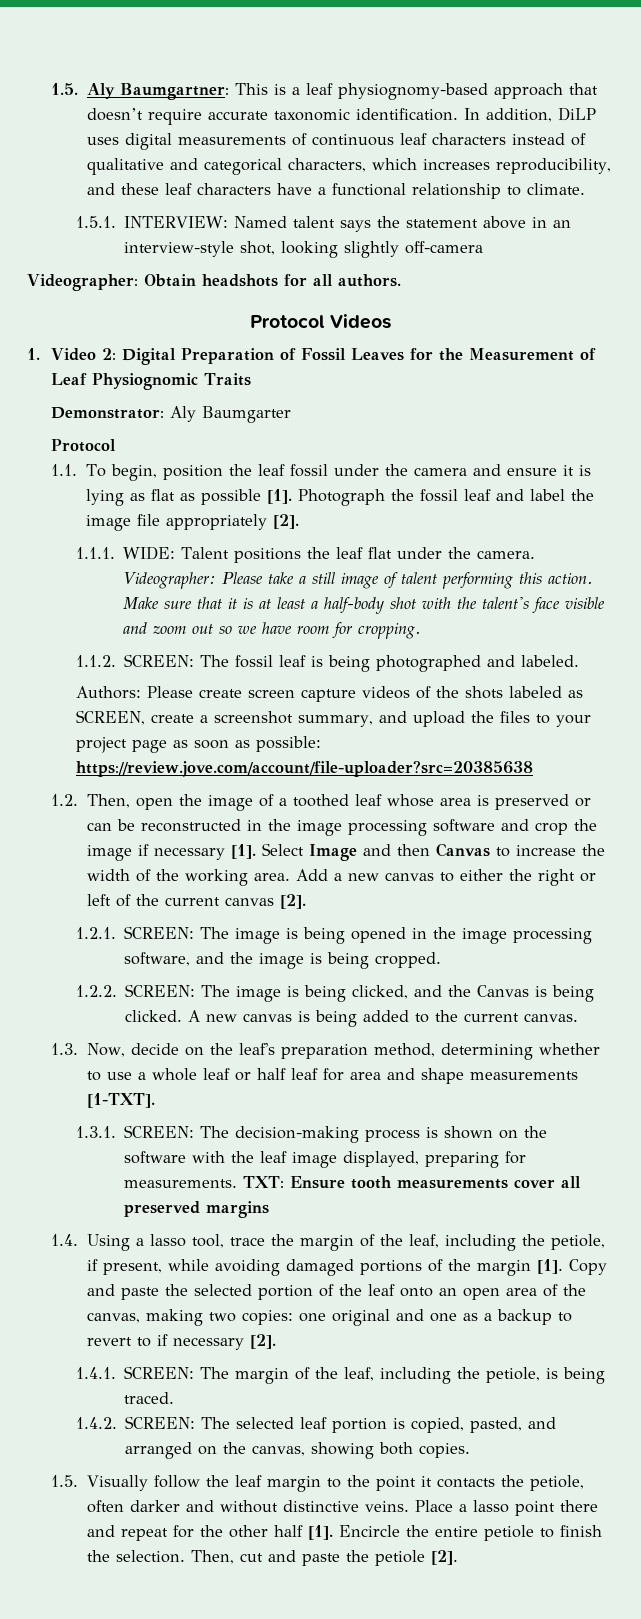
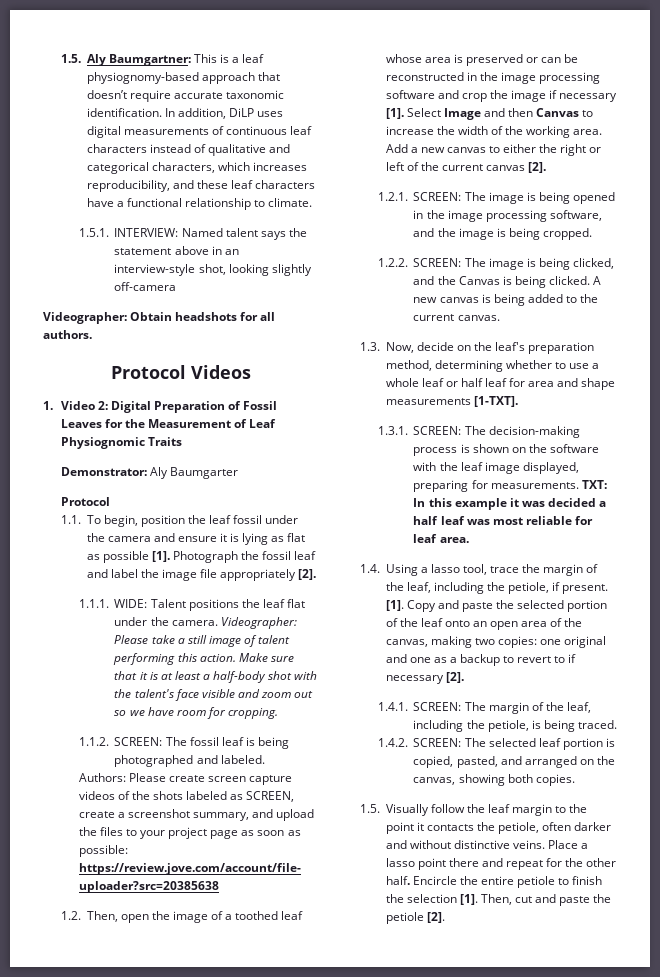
- TXT: Ensure tooth measurements cover all preserved margins
+ TXT: In this example it was decided a half leaf was most reliable for leaf area.
- 1.4. Using a lasso tool, trace the margin of the leaf, including the petiole, if present, while avoiding damaged portions of the margin [1].
+ 1.4. Using a lasso tool, trace the margin of the leaf, including the petiole, if present. [1].
- Place a lasso point there and repeat for the other half [1].
+ Place a lasso point there and repeat for the other half.
- Encircle the entire petiole to finish the selection.
+ Encircle the entire petiole to finish the selection [1].

